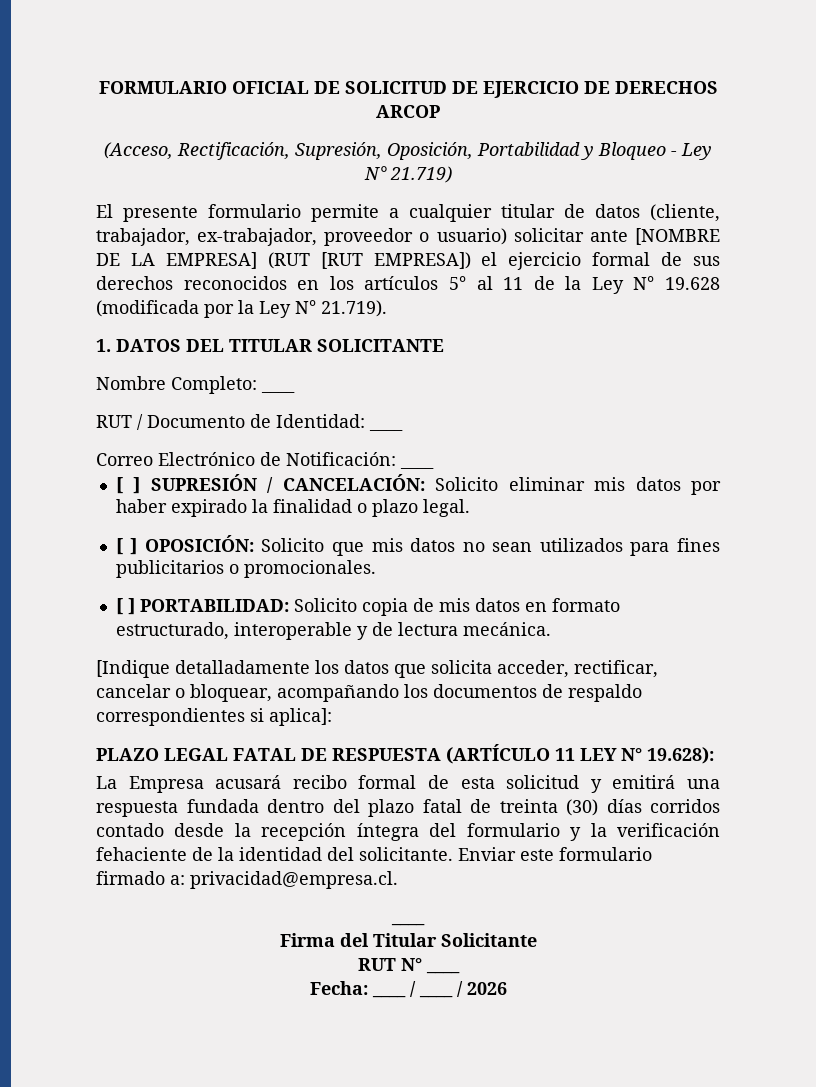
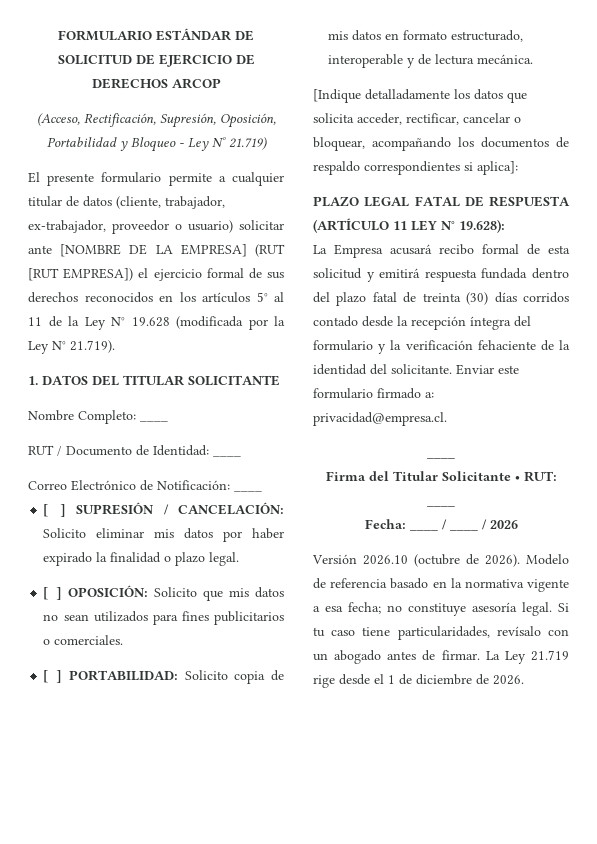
- FORMULARIO OFICIAL DE SOLICITUD DE EJERCICIO DE DERECHOS ARCOP
+ FORMULARIO ESTÁNDAR DE SOLICITUD DE EJERCICIO DE DERECHOS ARCOP
- [ ] OPOSICIÓN: Solicito que mis datos no sean utilizados para fines publicitarios o promocionales.
+ [ ] OPOSICIÓN: Solicito que mis datos no sean utilizados para fines publicitarios o comerciales.
- La Empresa acusará recibo formal de esta solicitud y emitirá una respuesta fundada dentro del plazo fatal de treinta (30) días corridos contado desde la recepción íntegra del formulario y la verificación fehaciente de la identidad del solicitante.
+ La Empresa acusará recibo formal de esta solicitud y emitirá respuesta fundada dentro del plazo fatal de treinta (30) días corridos contado desde la recepción íntegra del formulario y la verificación fehaciente de la identidad del solicitante.
- Firma del Titular Solicitante
- RUT N° ____
+ Firma del Titular Solicitante • RUT: ____
+ Versión 2026.10 (octubre de 2026). Modelo de referencia basado en la normativa vigente a esa fecha; no constituye asesoría legal. Si tu caso tiene particularidades, revísalo con un abogado antes de firmar. La Ley 21.719 rige desde el 1 de diciembre de 2026.

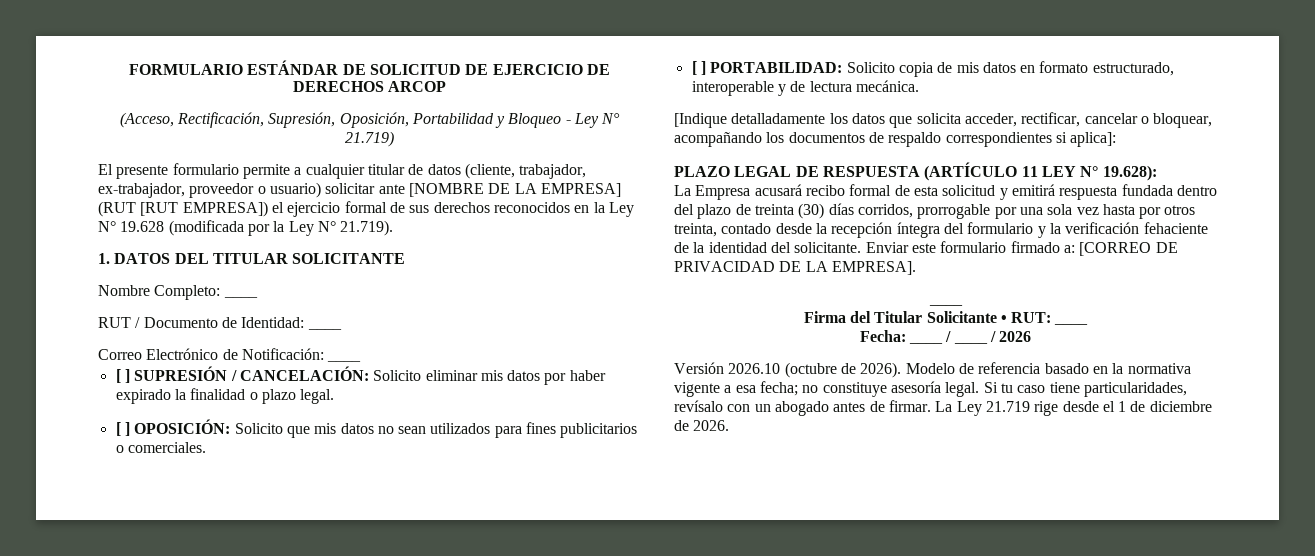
- El presente formulario permite a cualquier titular de datos (cliente, trabajador, ex-trabajador, proveedor o usuario) solicitar ante [NOMBRE DE LA EMPRESA] (RUT [RUT EMPRESA]) el ejercicio formal de sus derechos reconocidos en los artículos 5° al 11 de la Ley N° 19.628 (modificada por la Ley N° 21.719).
+ El presente formulario permite a cualquier titular de datos (cliente, trabajador, ex-trabajador, proveedor o usuario) solicitar ante [NOMBRE DE LA EMPRESA] (RUT [RUT EMPRESA]) el ejercicio formal de sus derechos reconocidos en la Ley N° 19.628 (modificada por la Ley N° 21.719).
- PLAZO LEGAL FATAL DE RESPUESTA (ARTÍCULO 11 LEY N° 19.628):
+ PLAZO LEGAL DE RESPUESTA (ARTÍCULO 11 LEY N° 19.628):
- La Empresa acusará recibo formal de esta solicitud y emitirá respuesta fundada dentro del plazo fatal de treinta (30) días corridos contado desde la recepción íntegra del formulario y la verificación fehaciente de la identidad del solicitante.
+ La Empresa acusará recibo formal de esta solicitud y emitirá respuesta fundada dentro del plazo de treinta (30) días corridos, prorrogable por una sola vez hasta por otros treinta, contado desde la recepción íntegra del formulario y la verificación fehaciente de la identidad del solicitante.
- Enviar este formulario firmado a: privacidad@empresa.cl.
+ Enviar este formulario firmado a: [CORREO DE PRIVACIDAD DE LA EMPRESA].

